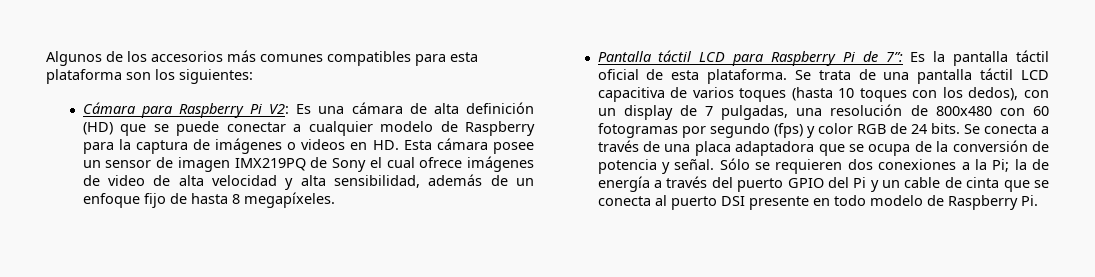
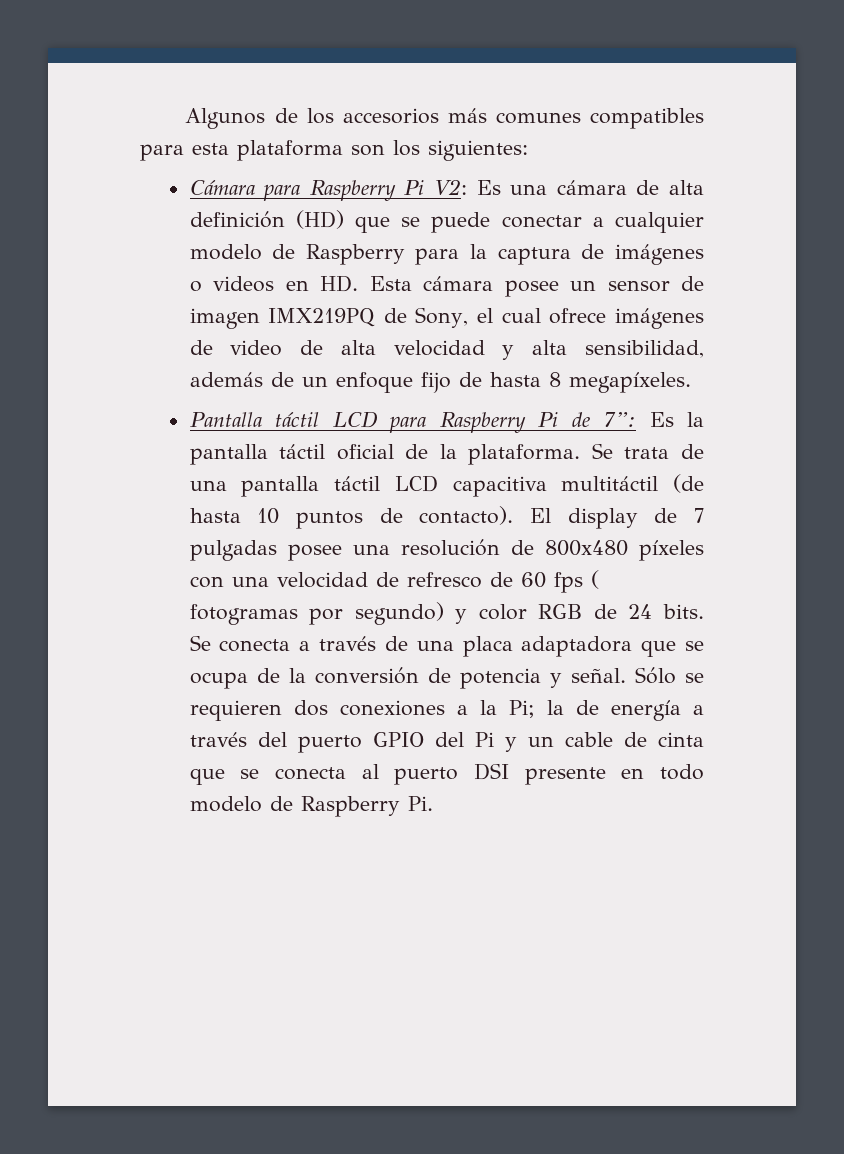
- Cámara para Raspberry Pi V2: Es una cámara de alta definición (HD) que se puede conectar a cualquier modelo de Raspberry para la captura de imágenes o videos en HD. Esta cámara posee un sensor de imagen IMX219PQ de Sony el cual ofrece imágenes de video de alta velocidad y alta sensibilidad, además de un enfoque fijo de hasta 8 megapíxeles.
+ Cámara para Raspberry Pi V2: Es una cámara de alta definición (HD) que se puede conectar a cualquier modelo de Raspberry para la captura de imágenes o videos en HD. Esta cámara posee un sensor de imagen IMX219PQ de Sony, el cual ofrece imágenes de video de alta velocidad y alta sensibilidad, además de un enfoque fijo de hasta 8 megapíxeles.
- Pantalla táctil LCD para Raspberry Pi de 7”: Es la pantalla táctil oficial de esta plataforma.
+ Pantalla táctil LCD para Raspberry Pi de 7”: Es la pantalla táctil oficial de la plataforma.
- Se trata de una pantalla táctil LCD capacitiva de varios toques (hasta 10 toques con los dedos), con un display de 7 pulgadas, una resolución de 800x480 con 60 fotogramas por segundo (fps) y color RGB de 24 bits.
+ Se trata de una pantalla táctil LCD capacitiva multitáctil (de hasta 10 puntos de contacto). El display de 7 pulgadas posee una resolución de 800x480 píxeles con una velocidad de refresco de 60 fps ( fotogramas por segundo) y color RGB de 24 bits.

